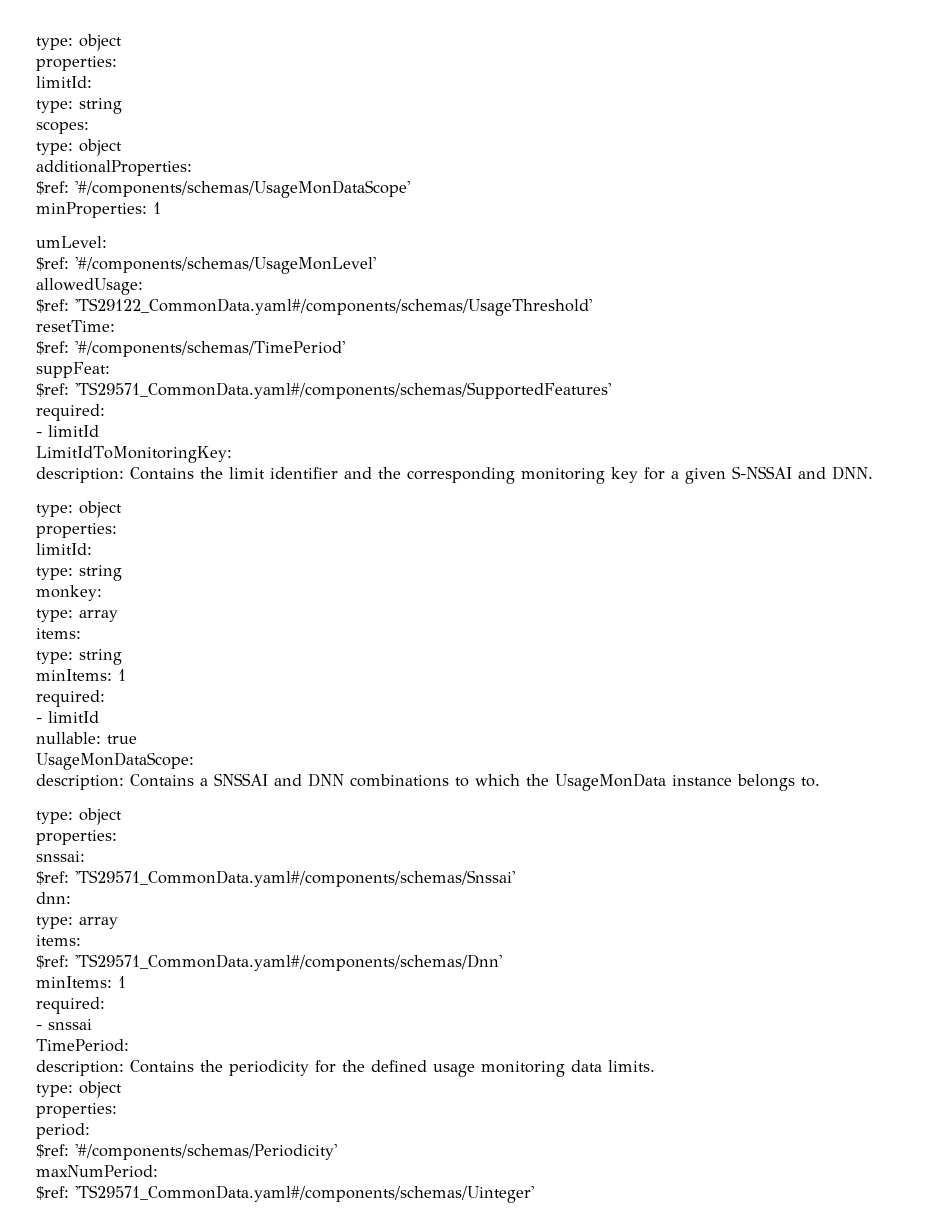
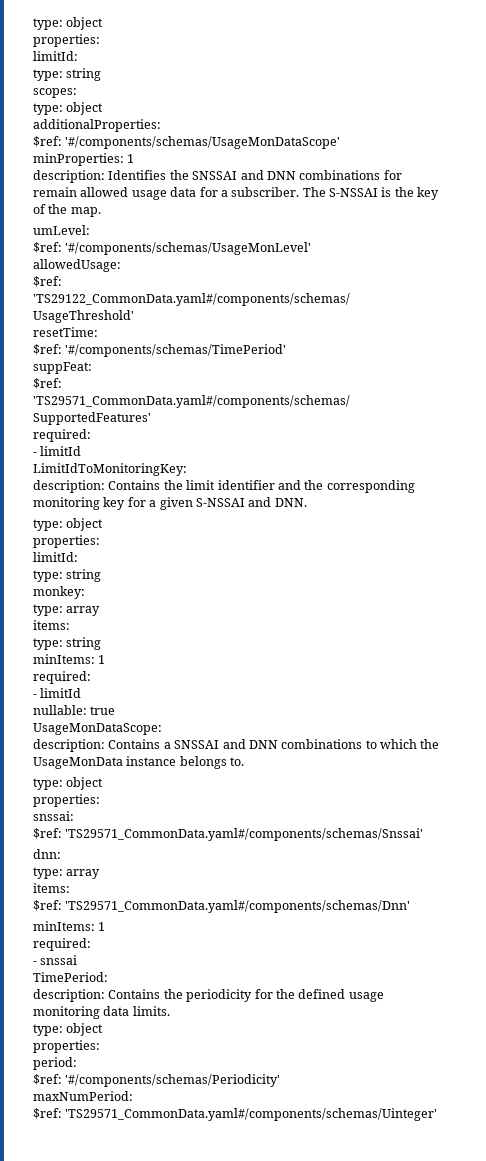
+ description: Identifies the SNSSAI and DNN combinations for remain allowed usage data for a subscriber. The S-NSSAI is the key of the map.

